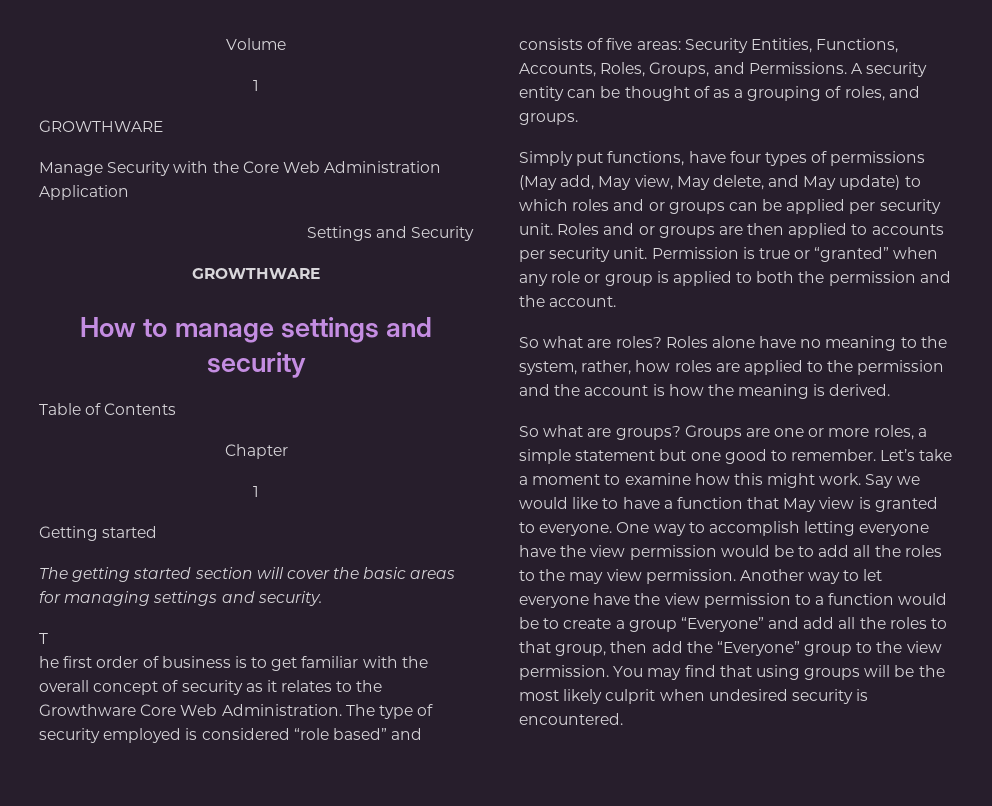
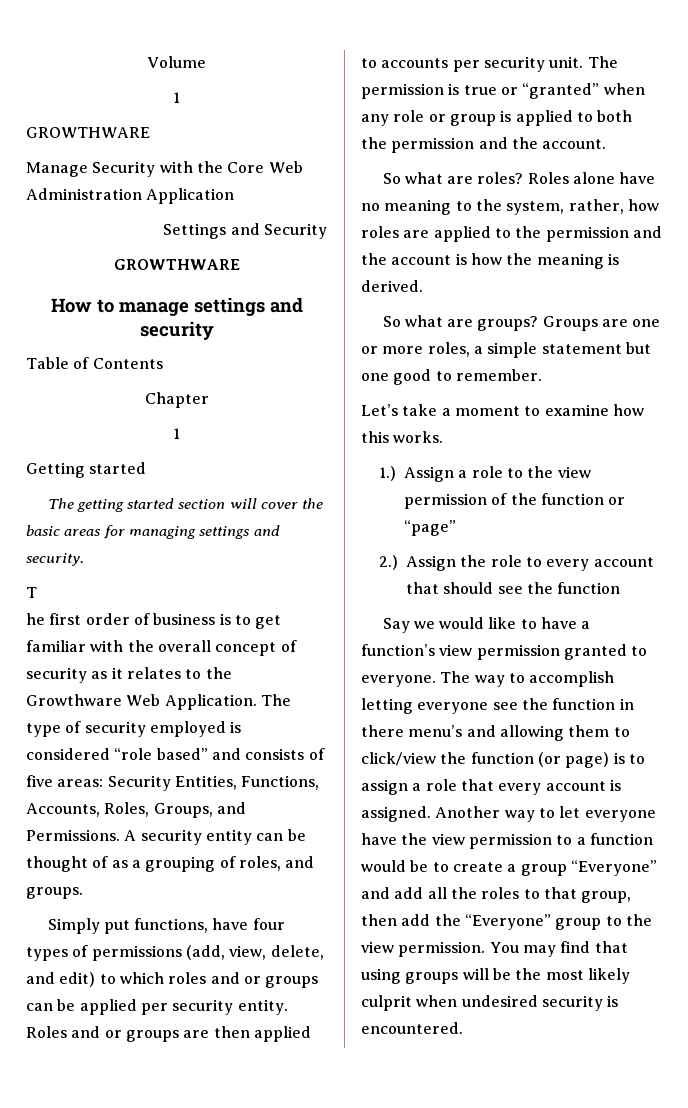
- he first order of business is to get familiar with the overall concept of security as it relates to the Growthware Core Web Administration.
+ he first order of business is to get familiar with the overall concept of security as it relates to the Growthware Web Application.
- Simply put functions, have four types of permissions (May add, May view, May delete, and May update) to which roles and or groups can be applied per security unit.
+ Simply put functions, have four types of permissions (add, view, delete, and edit) to which roles and or groups can be applied per security entity.
- Permission is true or “granted” when any role or group is applied to both the permission and the account.
+ The permission is true or “granted” when any role or group is applied to both the permission and the account.
- Groups are one or more roles, a simple statement but one good to remember. Let’s take a moment to examine how this might work. Say we would like to have a function that May view is granted to everyone.
+ Groups are one or more roles, a simple statement but one good to remember.
+ Let’s take a moment to examine how this works.
+ 1.) Assign a role to the view permission of the function or “page”
+ 2.) Assign the role to every account that should see the function
+ Say we would like to have a function’s view permission granted to everyone.
- One way to accomplish letting everyone have the view permission would be to add all the roles to the may view permission.
+ The way to accomplish letting everyone see the function in there menu’s and allowing them to click/view the function (or page) is to assign a role that every account is assigned.

